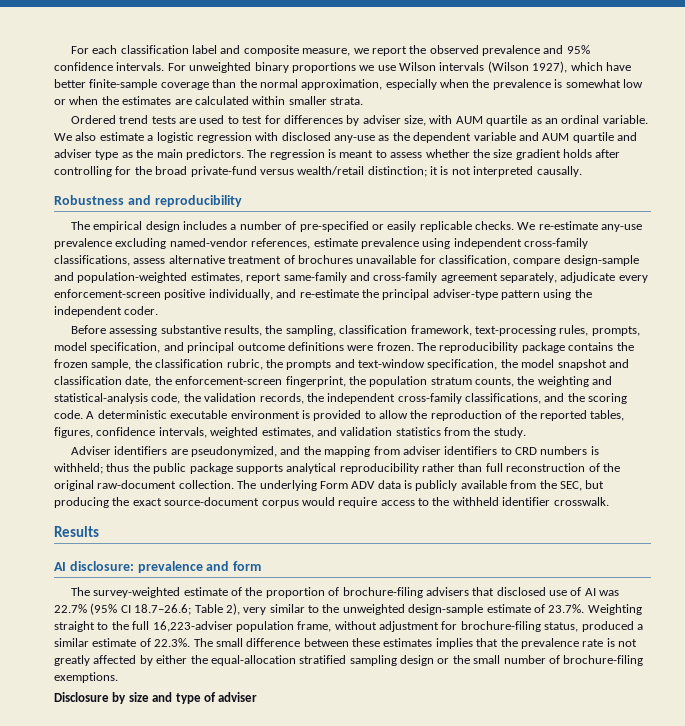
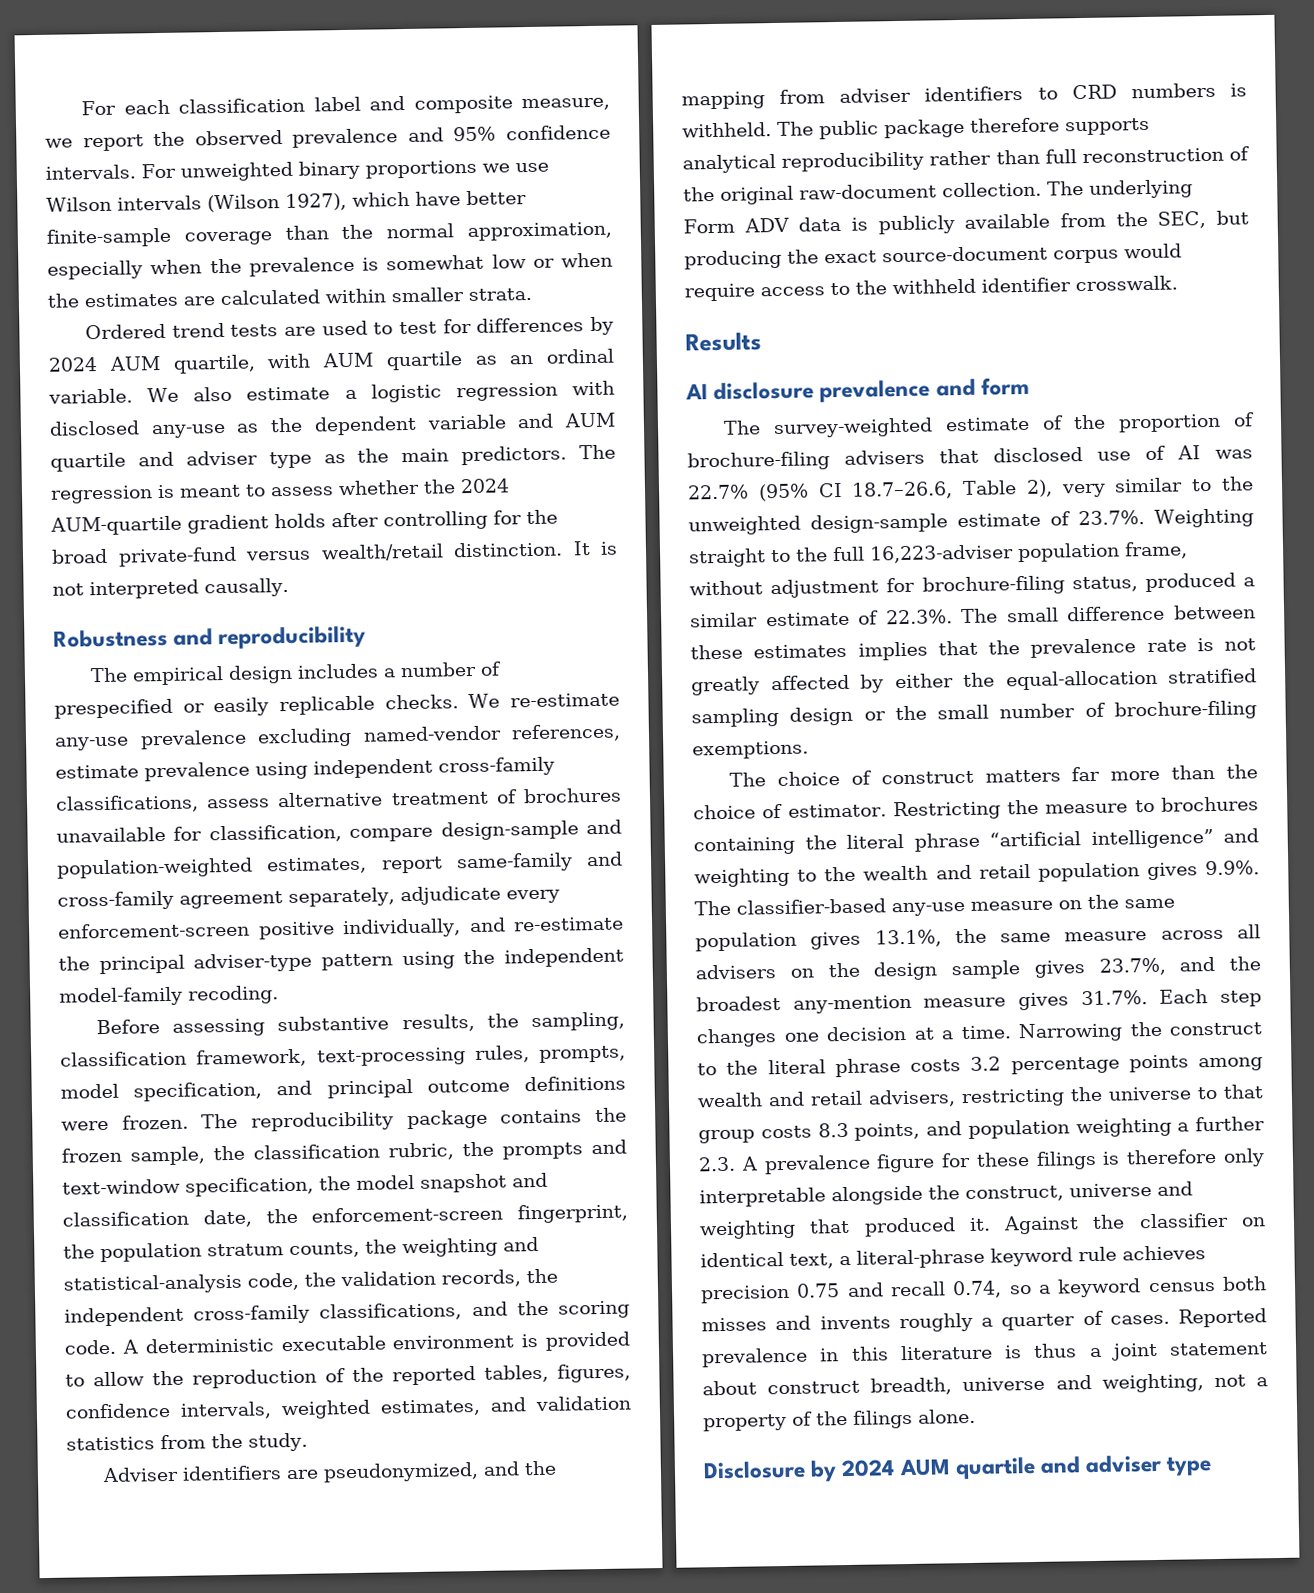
- Ordered trend tests are used to test for differences by adviser size, with AUM quartile as an ordinal variable.
+ Ordered trend tests are used to test for differences by 2024 AUM quartile, with AUM quartile as an ordinal variable.
- The regression is meant to assess whether the size gradient holds after controlling for the broad private-fund versus wealth/retail distinction; it is not interpreted causally.
+ The regression is meant to assess whether the 2024 AUM-quartile gradient holds after controlling for the broad private-fund versus wealth/retail distinction. It is not interpreted causally.
- The empirical design includes a number of pre-specified or easily replicable checks.
+ The empirical design includes a number of prespecified or easily replicable checks.
- We re-estimate any-use prevalence excluding named-vendor references, estimate prevalence using independent cross-family classifications, assess alternative treatment of brochures unavailable for classification, compare design-sample and population-weighted estimates, report same-family and cross-family agreement separately, adjudicate every enforcement-screen positive individually, and re-estimate the principal adviser-type pattern using the independent coder.
+ We re-estimate any-use prevalence excluding named-vendor references, estimate prevalence using independent cross-family classifications, assess alternative treatment of brochures unavailable for classification, compare design-sample and population-weighted estimates, report same-family and cross-family agreement separately, adjudicate every enforcement-screen positive individually, and re-estimate the principal adviser-type pattern using the independent model-family recoding.
- Adviser identifiers are pseudonymized, and the mapping from adviser identifiers to CRD numbers is withheld; thus the public package supports analytical reproducibility rather than full reconstruction of the original raw-document collection.
+ Adviser identifiers are pseudonymized, and the mapping from adviser identifiers to CRD numbers is withheld. The public package therefore supports analytical reproducibility rather than full reconstruction of the original raw-document collection.
- AI disclosure: prevalence and form
+ AI disclosure prevalence and form
- The survey-weighted estimate of the proportion of brochure-filing advisers that disclosed use of AI was 22.7% (95% CI 18.7–26.6; Table 2), very similar to the unweighted design-sample estimate of 23.7%. Weighting straight to the full 16,223-adviser population frame, without adjustment for brochure-filing status, produced a similar estimate of 22.3%. The small difference between these estimates implies that the prevalence rate is not greatly affected by either the equal-allocation stratified sampling design or the small number of brochure-filing exemptions.
+ The survey-weighted estimate of the proportion of brochure-filing advisers that disclosed use of AI was 22.7% (95% CI 18.7–26.6, Table 2), very similar to the unweighted design-sample estimate of 23.7%. Weighting straight to the full 16,223-adviser population frame, without adjustment for brochure-filing status, produced a similar estimate of 22.3%. The small difference between these estimates implies that the prevalence rate is not greatly affected by either the equal-allocation stratified sampling design or the small number of brochure-filing exemptions.
- Disclosure by size and type of adviser
+ The choice of construct matters far more than the choice of estimator. Restricting the measure to brochures containing the literal phrase “artificial intelligence” and weighting to the wealth and retail population gives 9.9%. The classifier-based any-use measure on the same population gives 13.1%, the same measure across all advisers on the design sample gives 23.7%, and the broadest any-mention measure gives 31.7%. Each step changes one decision at a time. Narrowing the construct to the literal phrase costs 3.2 percentage points among wealth and retail advisers, restricting the universe to that group costs 8.3 points, and population weighting a further 2.3. A prevalence figure for these filings is therefore only interpretable alongside the construct, universe and weighting that produced it. Against the classifier on identical text, a literal-phrase keyword rule achieves precision 0.75 and recall 0.74, so a keyword census both misses and invents roughly a quarter of cases. Reported prevalence in this literature is thus a joint statement about construct breadth, universe and weighting, not a property of the filings alone.
+ Disclosure by 2024 AUM quartile and adviser type

